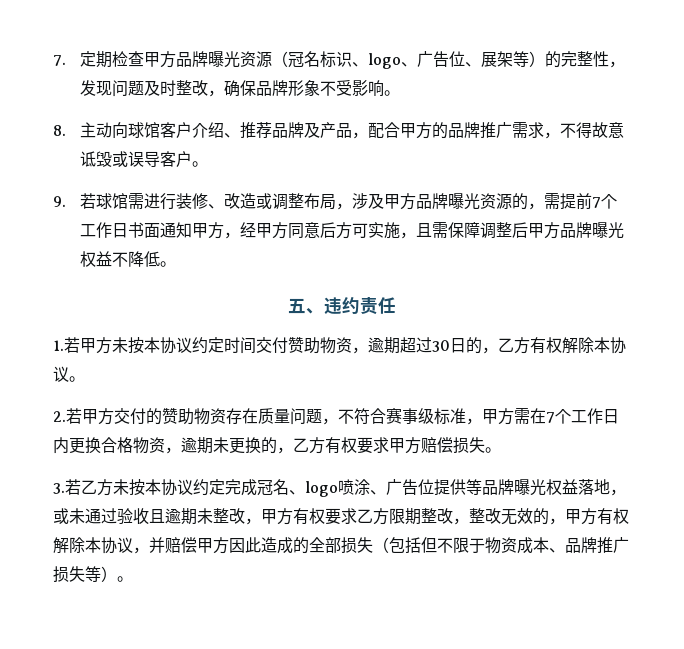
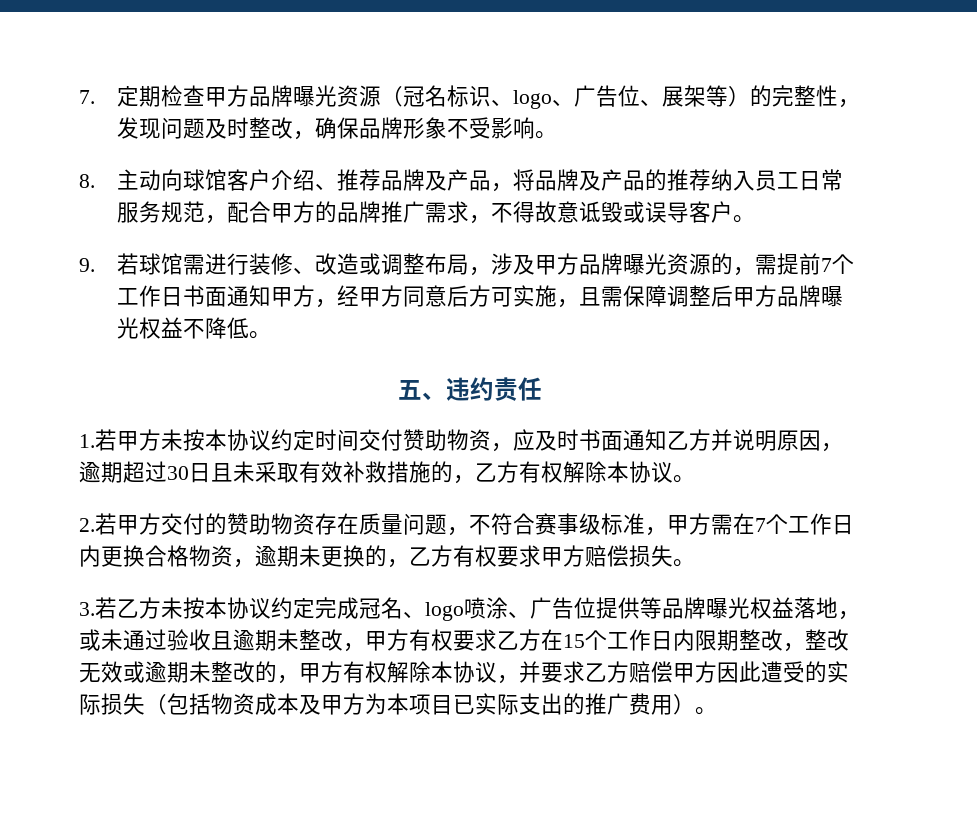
- 8.主动向球馆客户介绍、推荐品牌及产品，配合甲方的品牌推广需求，不得故意诋毁或误导客户。
+ 8.主动向球馆客户介绍、推荐品牌及产品，将品牌及产品的推荐纳入员工日常服务规范，配合甲方的品牌推广需求，不得故意诋毁或误导客户。
- 1.若甲方未按本协议约定时间交付赞助物资，逾期超过30日的，乙方有权解除本协议。
+ 1.若甲方未按本协议约定时间交付赞助物资，应及时书面通知乙方并说明原因，逾期超过30日且未采取有效补救措施的，乙方有权解除本协议。
- 3.若乙方未按本协议约定完成冠名、logo喷涂、广告位提供等品牌曝光权益落地，或未通过验收且逾期未整改，甲方有权要求乙方限期整改，整改无效的，甲方有权解除本协议，并赔偿甲方因此造成的全部损失（包括但不限于物资成本、品牌推广损失等）。
+ 3.若乙方未按本协议约定完成冠名、logo喷涂、广告位提供等品牌曝光权益落地，或未通过验收且逾期未整改，甲方有权要求乙方在15个工作日内限期整改，整改无效或逾期未整改的，甲方有权解除本协议，并要求乙方赔偿甲方因此遭受的实际损失（包括物资成本及甲方为本项目已实际支出的推广费用）。

